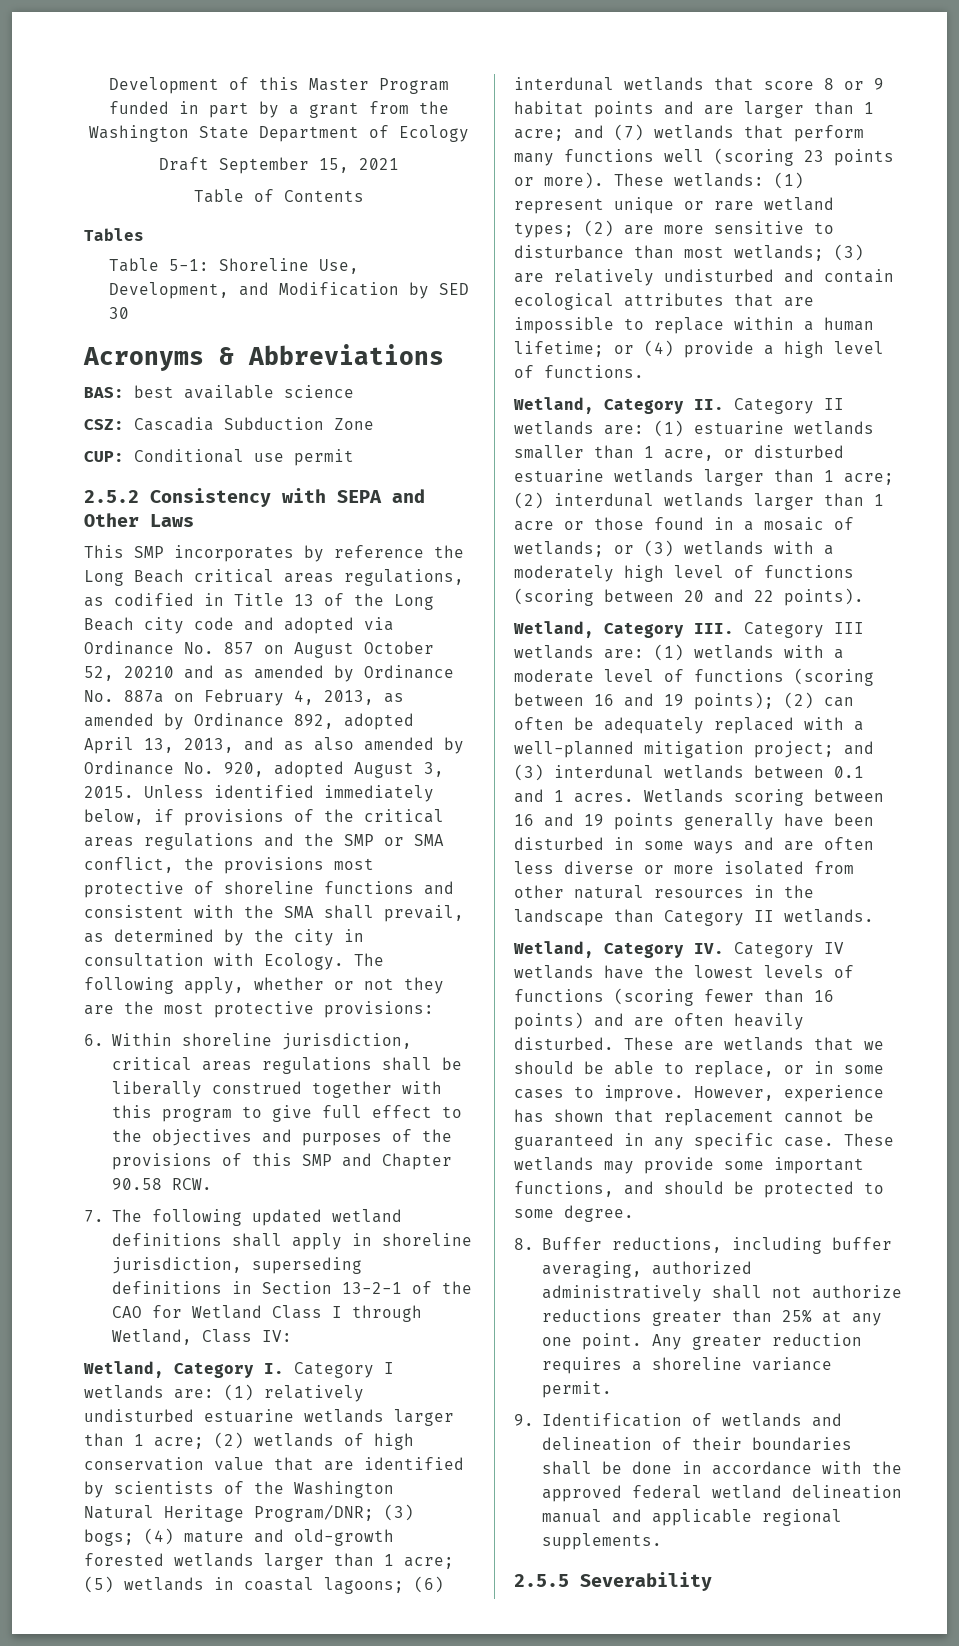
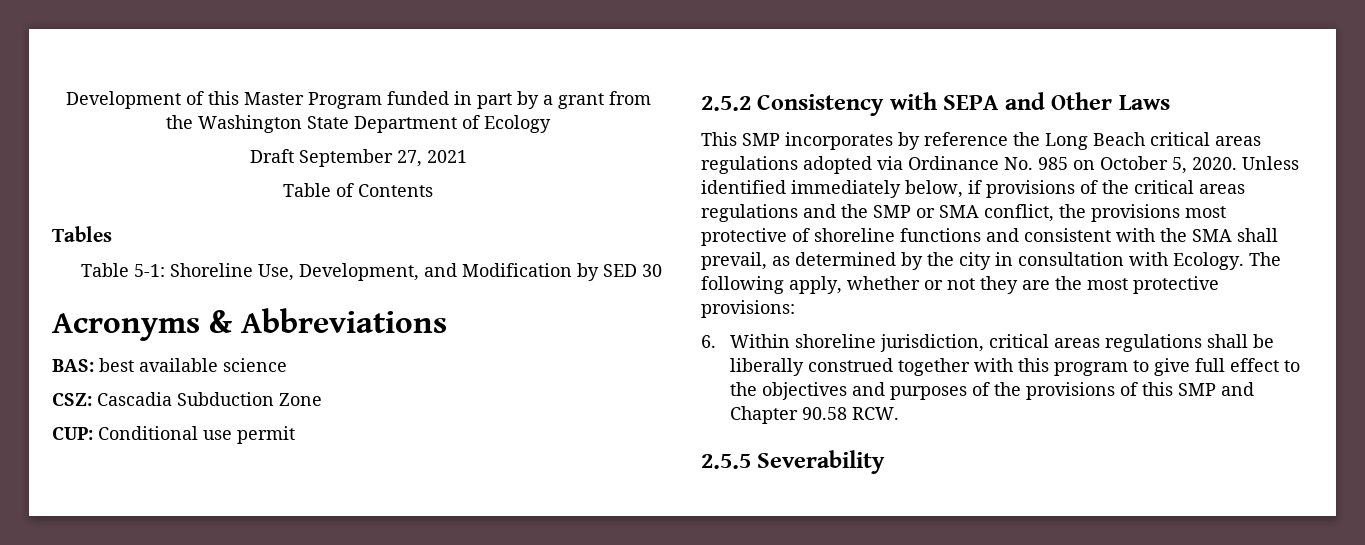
- Draft September 15, 2021
+ Draft September 27, 2021
- This SMP incorporates by reference the Long Beach critical areas regulations, as codified in Title 13 of the Long Beach city code and adopted via Ordinance No. 857 on August October 52, 20210 and as amended by Ordinance No. 887a on February 4, 2013, as amended by Ordinance 892, adopted April 13, 2013, and as also amended by Ordinance No. 920, adopted August 3, 2015.
+ This SMP incorporates by reference the Long Beach critical areas regulations adopted via Ordinance No. 985 on October 5, 2020.
- 7. The following updated wetland definitions shall apply in shoreline jurisdiction, superseding definitions in Section 13-2-1 of the CAO for Wetland Class I through Wetland, Class IV:
- Wetland, Category I. Category I wetlands are: (1) relatively undisturbed estuarine wetlands larger than 1 acre; (2) wetlands of high conservation value that are identified by scientists of the Washington Natural Heritage Program/DNR; (3) bogs; (4) mature and old-growth forested wetlands larger than 1 acre; (5) wetlands in coastal lagoons; (6) interdunal wetlands that score 8 or 9 habitat points and are larger than 1 acre; and (7) wetlands that perform many functions well (scoring 23 points or more). These wetlands: (1) represent unique or rare wetland types; (2) are more sensitive to disturbance than most wetlands; (3) are relatively undisturbed and contain ecological attributes that are impossible to replace within a human lifetime; or (4) provide a high level of functions.
- Wetland, Category II. Category II wetlands are: (1) estuarine wetlands smaller than 1 acre, or disturbed estuarine wetlands larger than 1 acre; (2) interdunal wetlands larger than 1 acre or those found in a mosaic of wetlands; or (3) wetlands with a moderately high level of functions (scoring between 20 and 22 points).
- Wetland, Category III. Category III wetlands are: (1) wetlands with a moderate level of functions (scoring between 16 and 19 points); (2) can often be adequately replaced with a well-planned mitigation project; and (3) interdunal wetlands between 0.1 and 1 acres. Wetlands scoring between 16 and 19 points generally have been disturbed in some ways and are often less diverse or more isolated from other natural resources in the landscape than Category II wetlands.
- Wetland, Category IV. Category IV wetlands have the lowest levels of functions (scoring fewer than 16 points) and are often heavily disturbed. These are wetlands that we should be able to replace, or in some cases to improve. However, experience has shown that replacement cannot be guaranteed in any specific case. These wetlands may provide some important functions, and should be protected to some degree.
- 8. Buffer reductions, including buffer averaging, authorized administratively shall not authorize reductions greater than 25% at any one point. Any greater reduction requires a shoreline variance permit.
- 9. Identification of wetlands and delineation of their boundaries shall be done in accordance with the approved federal wetland delineation manual and applicable regional supplements.

